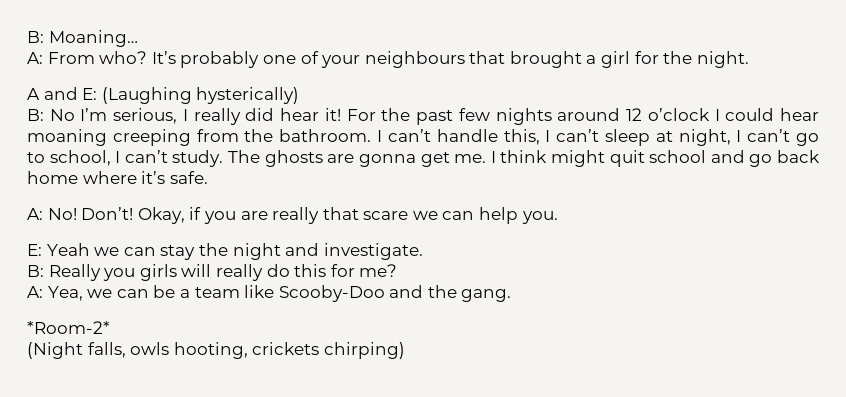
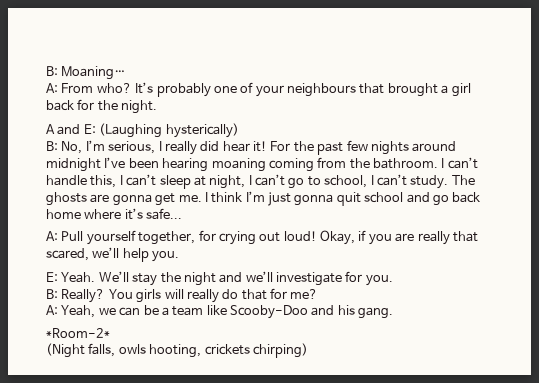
- It’s probably one of your neighbours that brought a girl for the night.
+ It’s probably one of your neighbours that brought a girl back for the night.
- B: No I’m serious, I really did hear it!
+ B: No, I’m serious, I really did hear it!
- For the past few nights around 12 o’clock I could hear moaning creeping from the bathroom.
+ For the past few nights around midnight I’ve been hearing moaning coming from the bathroom.
- I think might quit school and go back home where it’s safe.
- A: No! Don’t!
+ I think I’m just gonna quit school and go back home where it’s safe...
+ A: Pull yourself together, for crying out loud!
- Okay, if you are really that scare we can help you.
+ Okay, if you are really that scared, we’ll help you.
- E: Yeah we can stay the night and investigate.
- B: Really you girls will really do this for me?
+ E: Yeah. We’ll stay the night and we’ll investigate for you.
+ B: Really? You girls will really do that for me?
- A: Yea, we can be a team like Scooby-Doo and the gang.
+ A: Yeah, we can be a team like Scooby-Doo and his gang.

